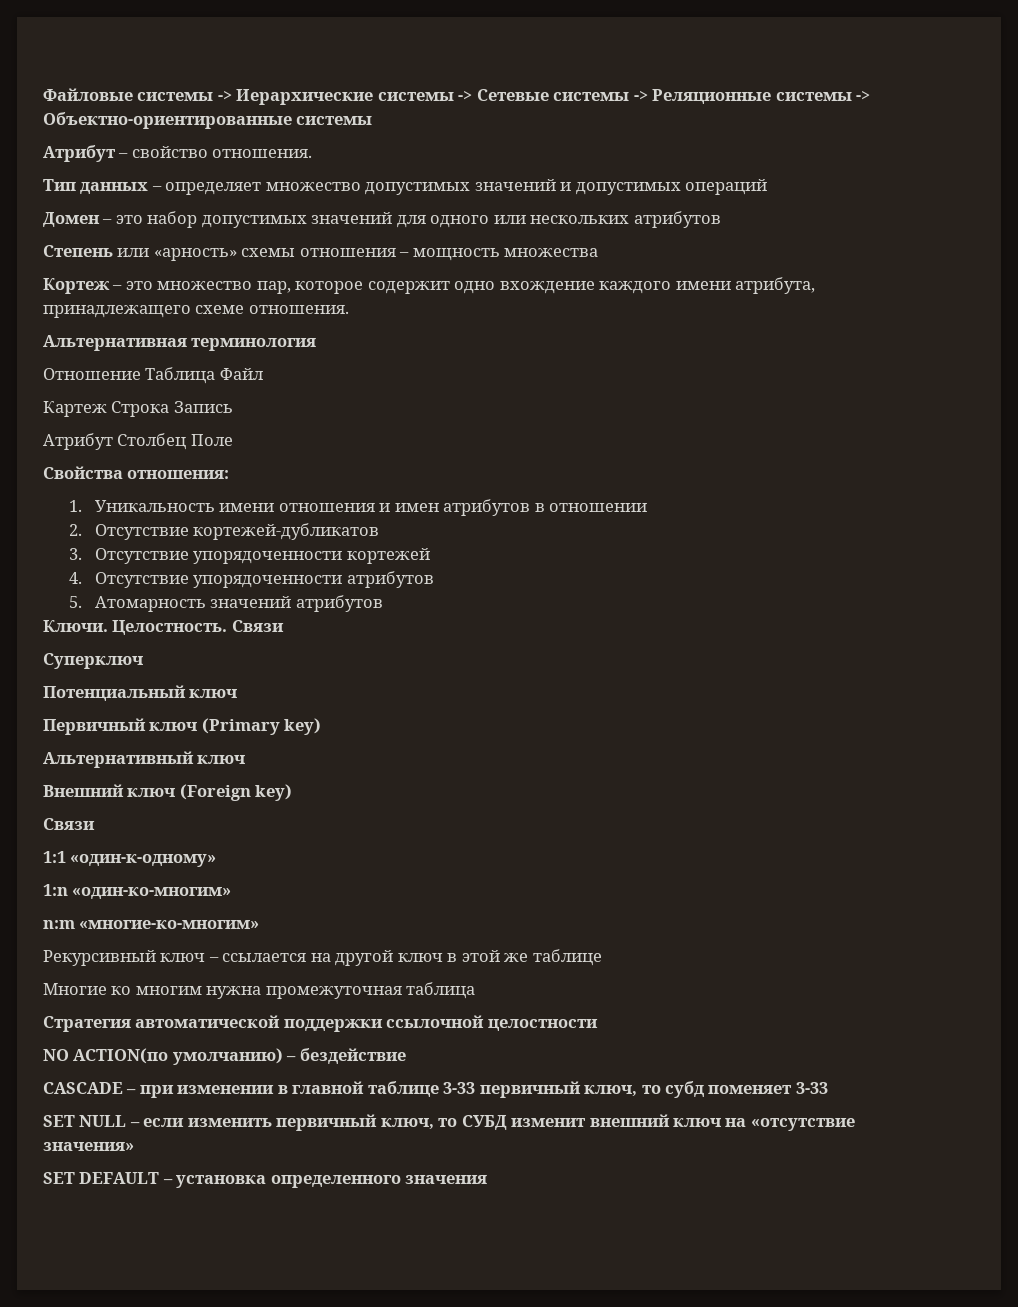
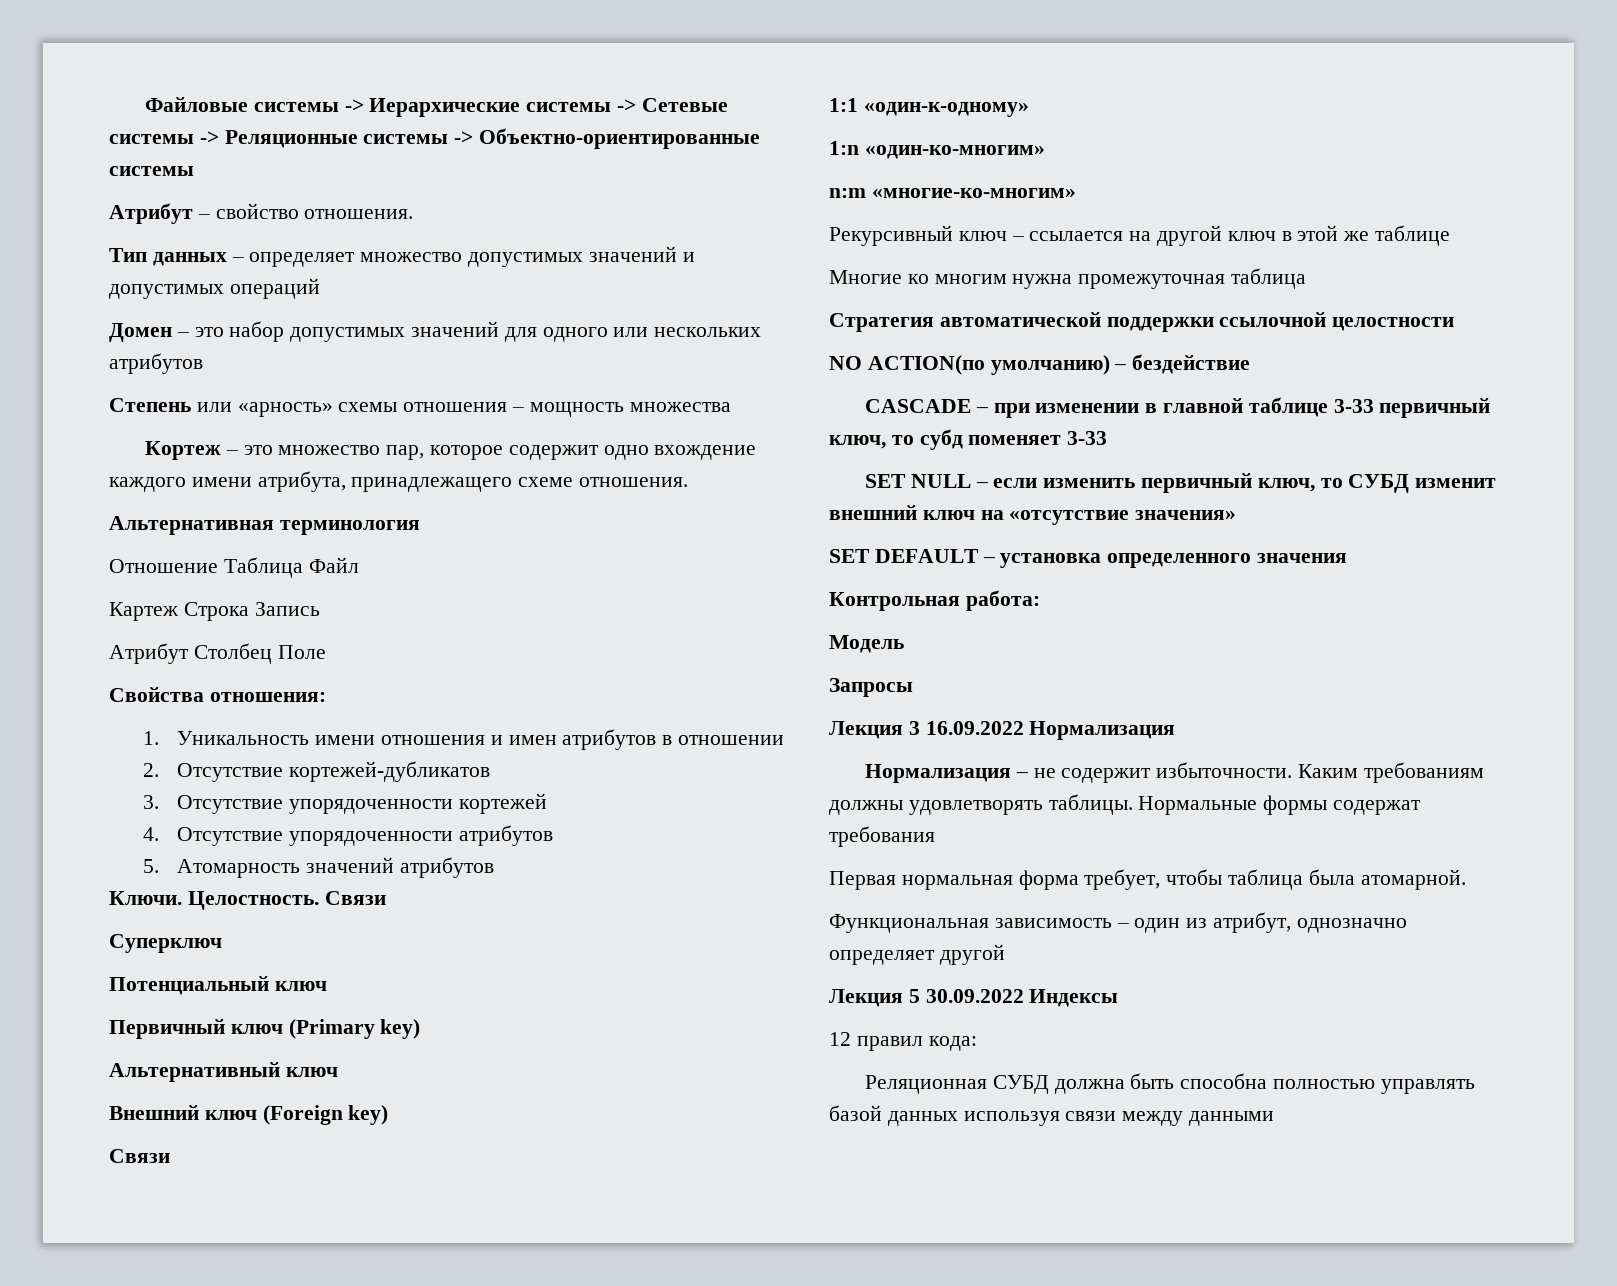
+ Контрольная работа:
+ Модель
+ Запросы
+ Лекция 3 16.09.2022 Нормализация
+ Нормализация – не содержит избыточности. Каким требованиям должны удовлетворять таблицы. Нормальные формы содержат требования
+ Первая нормальная форма требует, чтобы таблица была атомарной.
+ Функциональная зависимость – один из атрибут, однозначно определяет другой
+ Лекция 5 30.09.2022 Индексы
+ 12 правил кода:
+ Реляционная СУБД должна быть способна полностью управлять базой данных используя связи между данными

